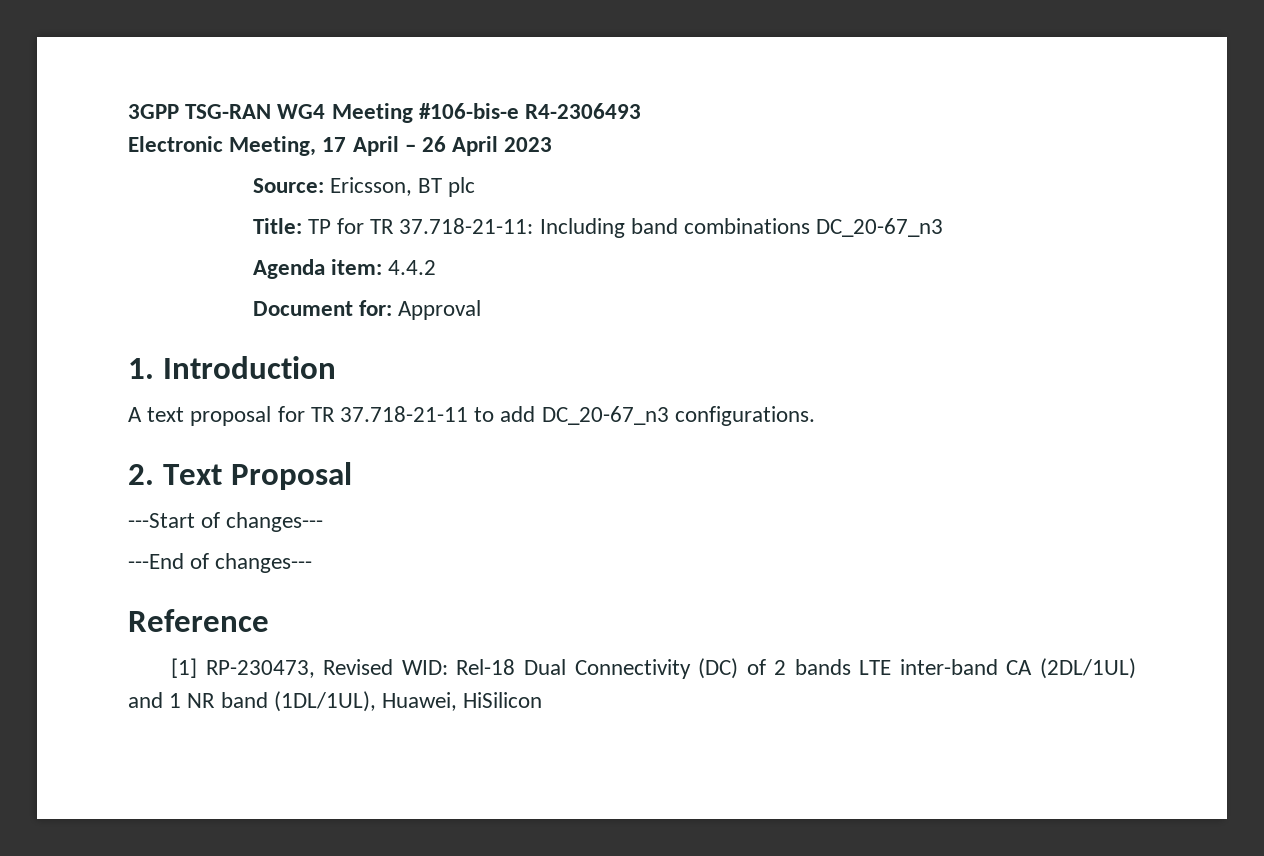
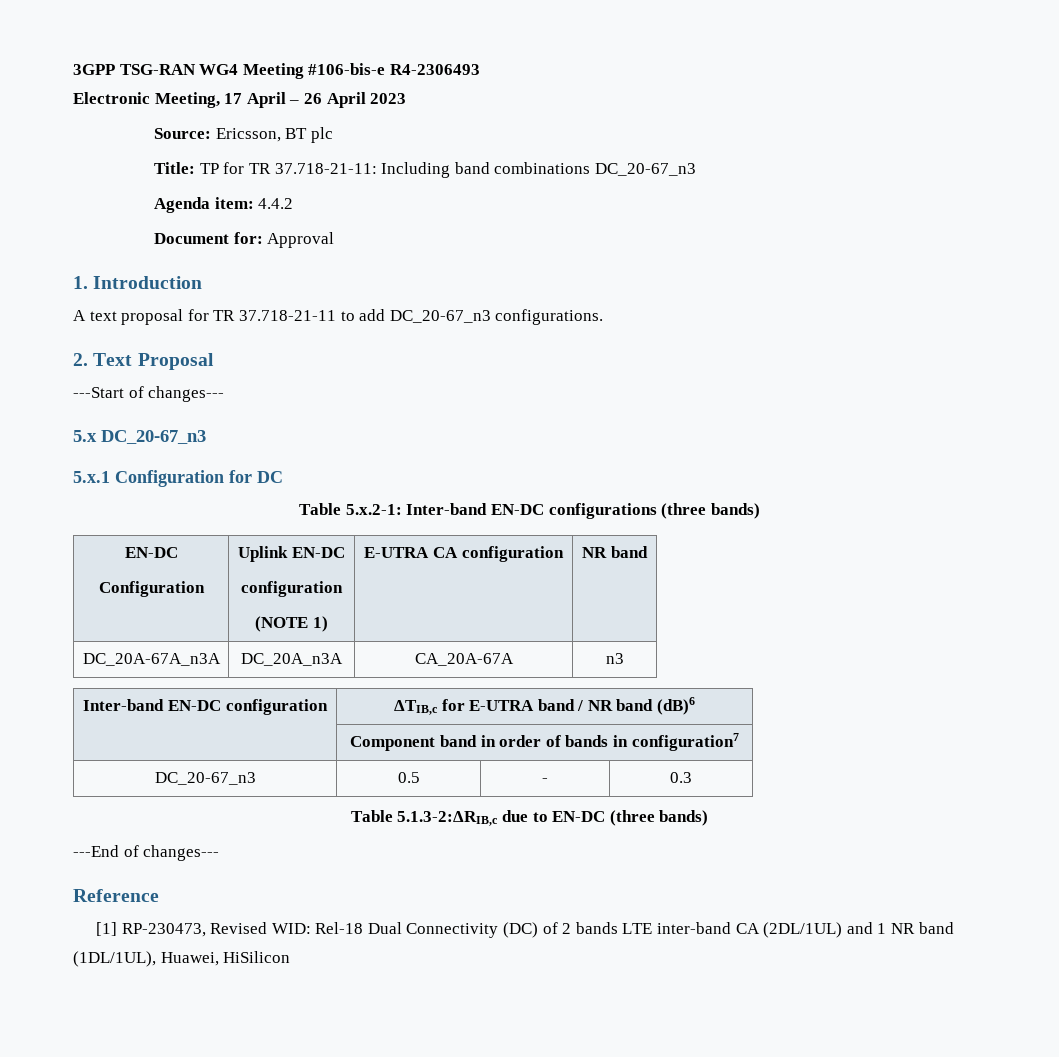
+ 5.x DC_20-67_n3
+ 5.x.1 Configuration for DC
+ Table 5.x.2-1: Inter-band EN-DC configurations (three bands)
+ EN-DC
+ Configuration | Uplink EN-DC
+ configuration
+ (NOTE 1) | E-UTRA CA configuration | NR band
+ DC_20A-67A_n3A | DC_20A_n3A | CA_20A-67A | n3
+ Inter-band EN-DC configuration | ΔTIB,c for E-UTRA band / NR band (dB)6
+ | Component band in order of bands in configuration7
+ DC_20-67_n3 | 0.5 | - | 0.3
+ Table 5.1.3-2:ΔRIB,c due to EN-DC (three bands)

